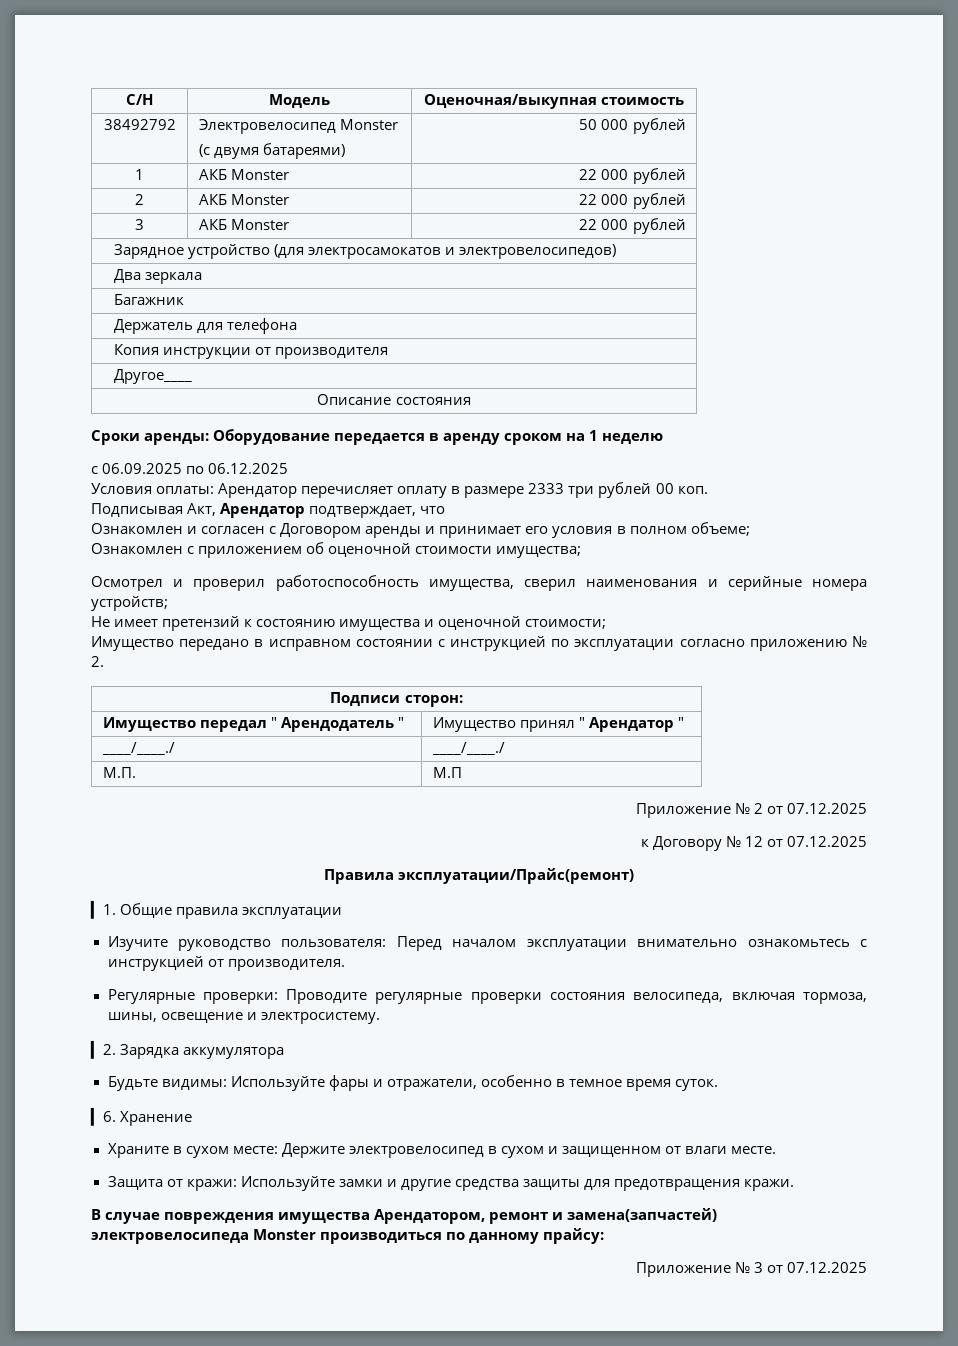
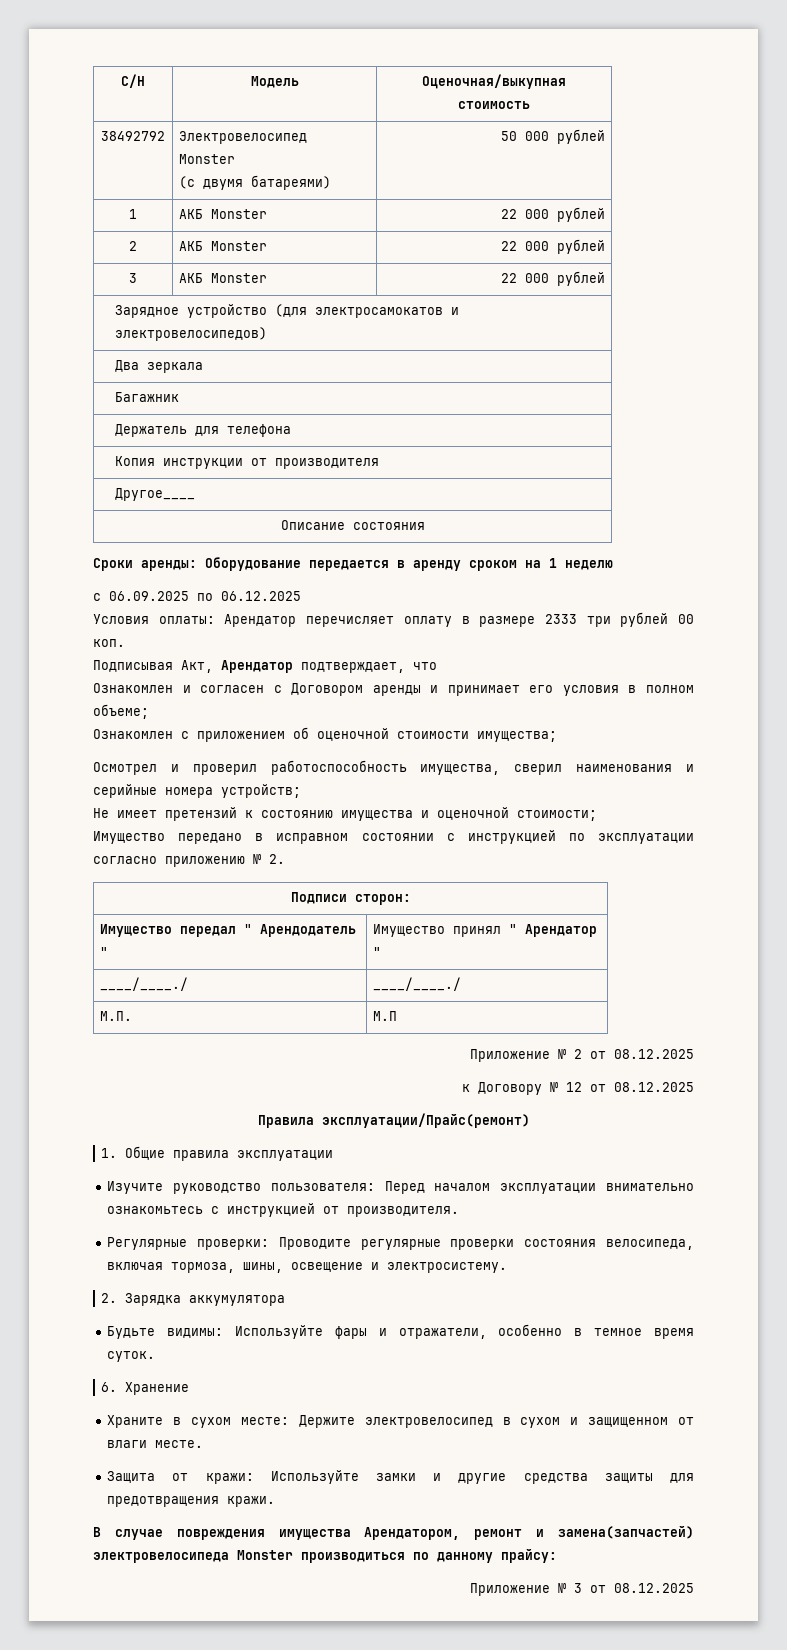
- Приложение № 2 от 07.12.2025
+ Приложение № 2 от 08.12.2025
- к Договору № 12 от 07.12.2025
+ к Договору № 12 от 08.12.2025
- Приложение № 3 от 07.12.2025
+ Приложение № 3 от 08.12.2025

